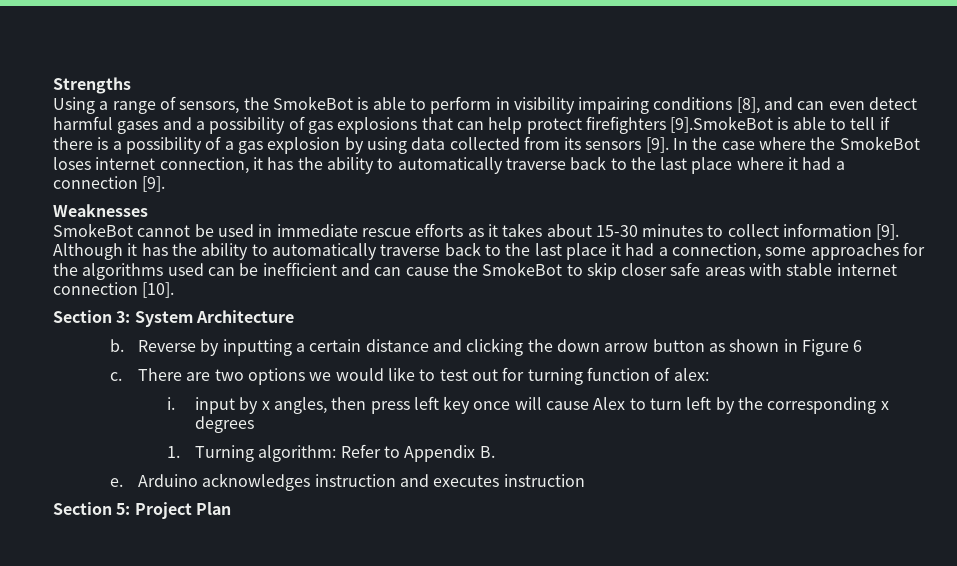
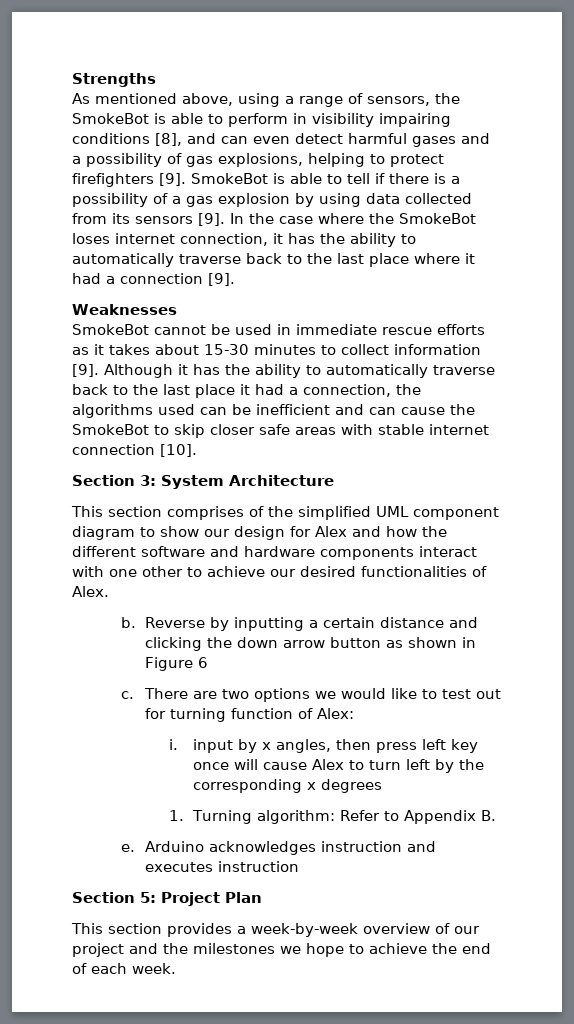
- Using a range of sensors, the SmokeBot is able to perform in visibility impairing conditions [8], and can even detect harmful gases and a possibility of gas explosions that can help protect firefighters [9].SmokeBot is able to tell if there is a possibility of a gas explosion by using data collected from its sensors [9].
+ As mentioned above, using a range of sensors, the SmokeBot is able to perform in visibility impairing conditions [8], and can even detect harmful gases and a possibility of gas explosions, helping to protect firefighters [9]. SmokeBot is able to tell if there is a possibility of a gas explosion by using data collected from its sensors [9].
- Although it has the ability to automatically traverse back to the last place it had a connection, some approaches for the algorithms used can be inefficient and can cause the SmokeBot to skip closer safe areas with stable internet connection [10].
+ Although it has the ability to automatically traverse back to the last place it had a connection, the algorithms used can be inefficient and can cause the SmokeBot to skip closer safe areas with stable internet connection [10].
+ This section comprises of the simplified UML component diagram to show our design for Alex and how the different software and hardware components interact with one other to achieve our desired functionalities of Alex.
- There are two options we would like to test out for turning function of alex:
+ There are two options we would like to test out for turning function of Alex:
+ This section provides a week-by-week overview of our project and the milestones we hope to achieve the end of each week.

